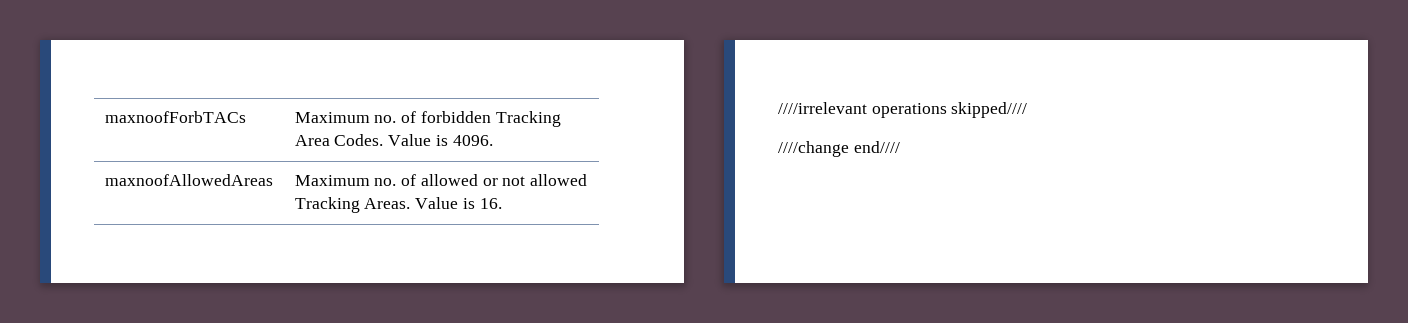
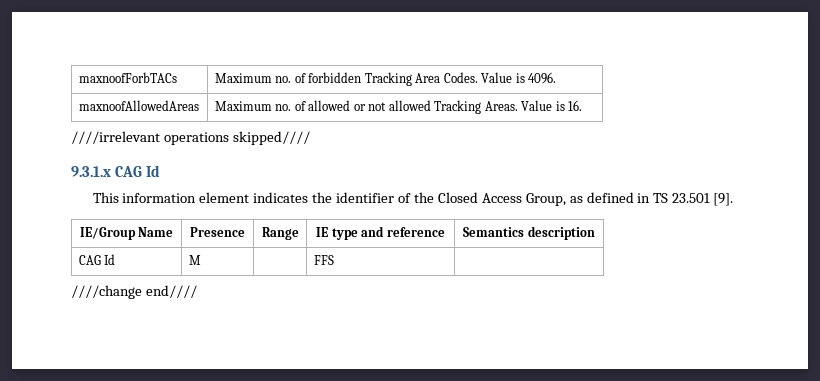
+ 9.3.1.x CAG Id
+ This information element indicates the identifier of the Closed Access Group, as defined in TS 23.501 [9].
+ IE/Group Name | Presence | Range | IE type and reference | Semantics description
+ CAG Id | M | | FFS |

